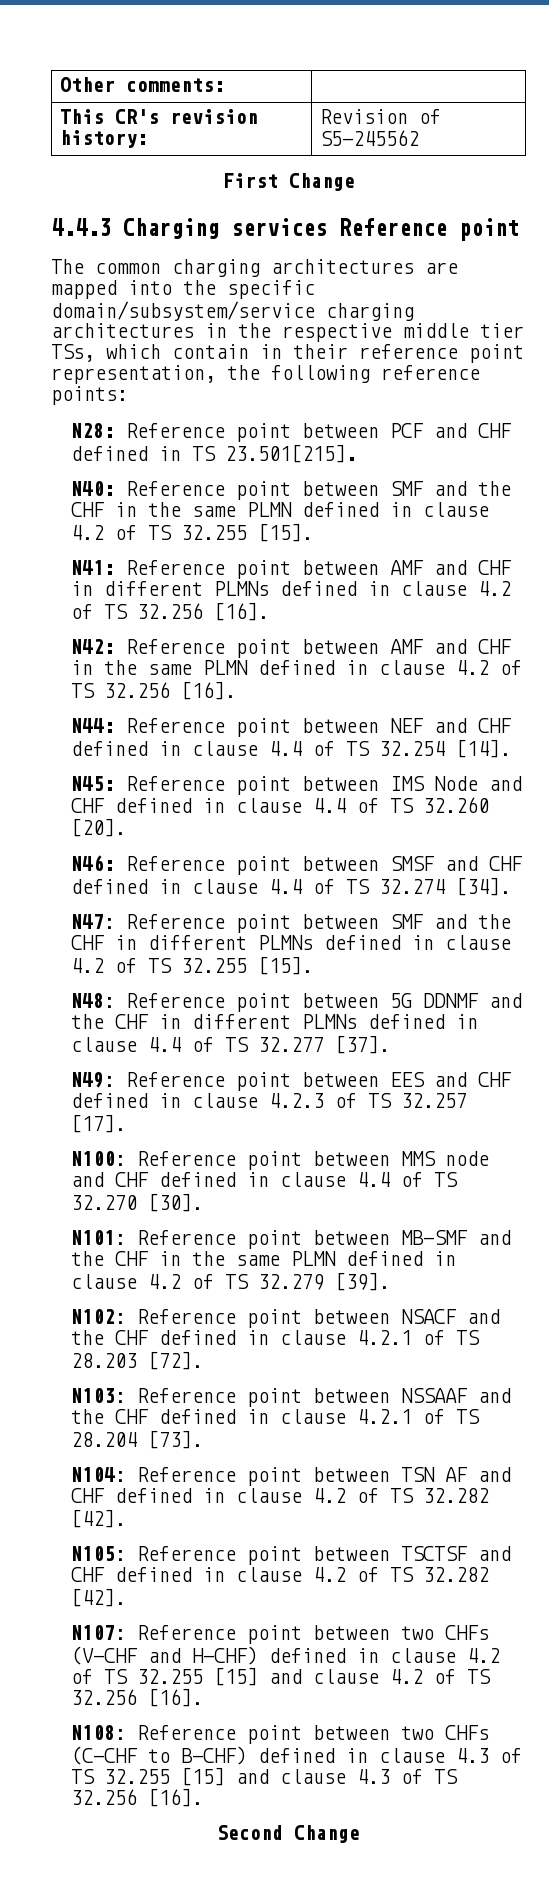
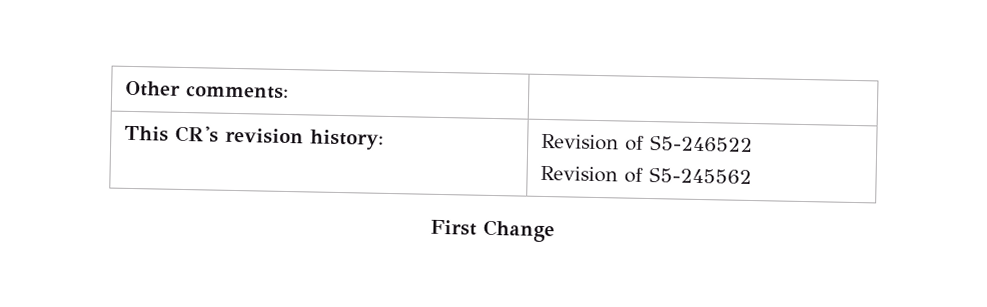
- This CR's revision history: | Revision of S5-245562
+ This CR's revision history: | Revision of S5-246522
+ Revision of S5-245562
- 4.4.3 Charging services Reference point
- The common charging architectures are mapped into the specific domain/subsystem/service charging architectures in the respective middle tier TSs, which contain in their reference point representation, the following reference points:
- N28: Reference point between PCF and CHF defined in TS 23.501[215].
- N40: Reference point between SMF and the CHF in the same PLMN defined in clause 4.2 of TS 32.255 [15].
- N41: Reference point between AMF and CHF in different PLMNs defined in clause 4.2 of TS 32.256 [16].
- N42: Reference point between AMF and CHF in the same PLMN defined in clause 4.2 of TS 32.256 [16].
- N44: Reference point between NEF and CHF defined in clause 4.4 of TS 32.254 [14].
- N45: Reference point between IMS Node and CHF defined in clause 4.4 of TS 32.260 [20].
- N46: Reference point between SMSF and CHF defined in clause 4.4 of TS 32.274 [34].
- N47: Reference point between SMF and the CHF in different PLMNs defined in clause 4.2 of TS 32.255 [15].
- N48: Reference point between 5G DDNMF and the CHF in different PLMNs defined in clause 4.4 of TS 32.277 [37].
- N49: Reference point between EES and CHF defined in clause 4.2.3 of TS 32.257 [17].
- N100: Reference point between MMS node and CHF defined in clause 4.4 of TS 32.270 [30].
- N101: Reference point between MB-SMF and the CHF in the same PLMN defined in clause 4.2 of TS 32.279 [39].
- N102: Reference point between NSACF and the CHF defined in clause 4.2.1 of TS 28.203 [72].
- N103: Reference point between NSSAAF and the CHF defined in clause 4.2.1 of TS 28.204 [73].
- N104: Reference point between TSN AF and CHF defined in clause 4.2 of TS 32.282 [42].
- N105: Reference point between TSCTSF and CHF defined in clause 4.2 of TS 32.282 [42].
- N107: Reference point between two CHFs (V-CHF and H-CHF) defined in clause 4.2 of TS 32.255 [15] and clause 4.2 of TS 32.256 [16].
- N108: Reference point between two CHFs (C-CHF to B-CHF) defined in clause 4.3 of TS 32.255 [15] and clause 4.3 of TS 32.256 [16].
- Second Change

